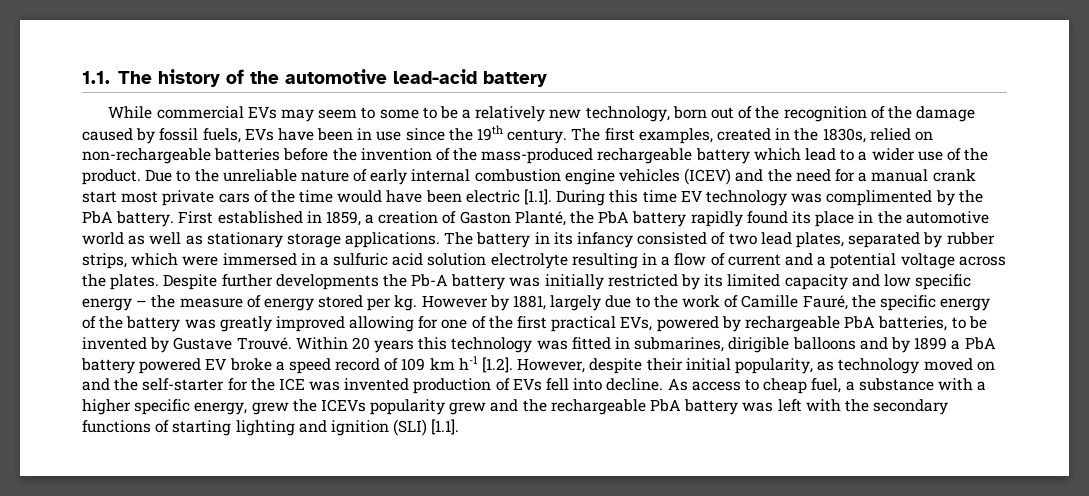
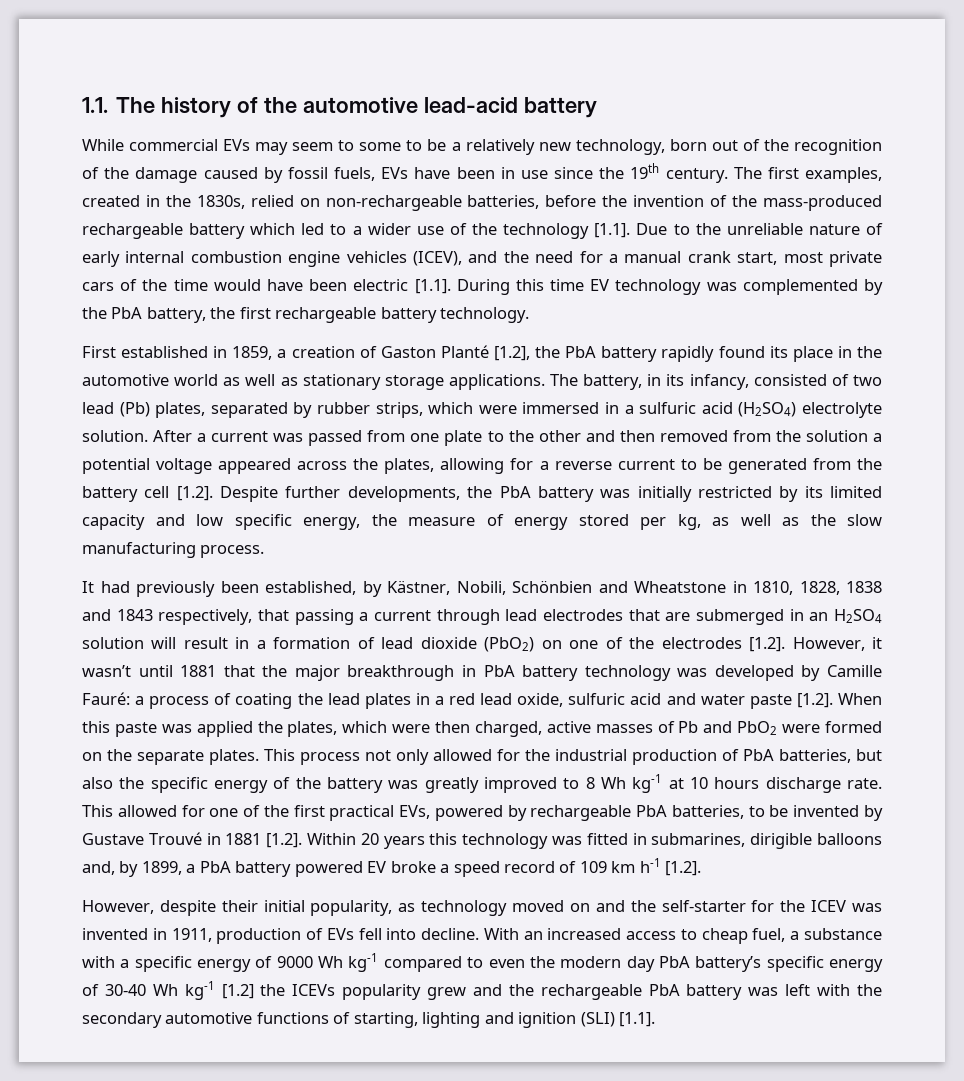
- The first examples, created in the 1830s, relied on non-rechargeable batteries before the invention of the mass-produced rechargeable battery which lead to a wider use of the product. Due to the unreliable nature of early internal combustion engine vehicles (ICEV) and the need for a manual crank start most private cars of the time would have been electric [1.1]. During this time EV technology was complimented by the PbA battery. First established in 1859, a creation of Gaston Planté, the PbA battery rapidly found its place in the automotive world as well as stationary storage applications.
+ The first examples, created in the 1830s, relied on non-rechargeable batteries, before the invention of the mass-produced rechargeable battery which led to a wider use of the technology [1.1]. Due to the unreliable nature of early internal combustion engine vehicles (ICEV), and the need for a manual crank start, most private cars of the time would have been electric [1.1]. During this time EV technology was complemented by the PbA battery, the first rechargeable battery technology.
+ First established in 1859, a creation of Gaston Planté [1.2], the PbA battery rapidly found its place in the automotive world as well as stationary storage applications.
- The battery in its infancy consisted of two lead plates, separated by rubber strips, which were immersed in a sulfuric acid solution electrolyte resulting in a flow of current and a potential voltage across the plates. Despite further developments the Pb-A battery was initially restricted by its limited capacity and low specific energy – the measure of energy stored per kg. However by 1881, largely due to the work of Camille Fauré, the specific energy of the battery was greatly improved allowing for one of the first practical EVs, powered by rechargeable PbA batteries, to be invented by Gustave Trouvé. Within 20 years this technology was fitted in submarines, dirigible balloons and by 1899 a PbA battery powered EV broke a speed record of 109 km h-1 [1.2]. However, despite their initial popularity, as technology moved on and the self-starter for the ICE was invented production of EVs fell into decline.
+ The battery, in its infancy, consisted of two lead (Pb) plates, separated by rubber strips, which were immersed in a sulfuric acid (H2SO4) electrolyte solution. After a current was passed from one plate to the other and then removed from the solution a potential voltage appeared across the plates, allowing for a reverse current to be generated from the battery cell [1.2]. Despite further developments, the PbA battery was initially restricted by its limited capacity and low specific energy, the measure of energy stored per kg, as well as the slow manufacturing process.
+ It had previously been established, by Kӓstner, Nobili, Schönbien and Wheatstone in 1810, 1828, 1838 and 1843 respectively, that passing a current through lead electrodes that are submerged in an H2SO4 solution will result in a formation of lead dioxide (PbO2) on one of the electrodes [1.2]. However, it wasn’t until 1881 that the major breakthrough in PbA battery technology was developed by Camille Fauré: a process of coating the lead plates in a red lead oxide, sulfuric acid and water paste [1.2]. When this paste was applied the plates, which were then charged, active masses of Pb and PbO2 were formed on the separate plates. This process not only allowed for the industrial production of PbA batteries, but also the specific energy of the battery was greatly improved to 8 Wh kg-1 at 10 hours discharge rate. This allowed for one of the first practical EVs, powered by rechargeable PbA batteries, to be invented by Gustave Trouvé in 1881 [1.2]. Within 20 years this technology was fitted in submarines, dirigible balloons and, by 1899, a PbA battery powered EV broke a speed record of 109 km h-1 [1.2].
+ However, despite their initial popularity, as technology moved on and the self-starter for the ICEV was invented in 1911, production of EVs fell into decline.
- As access to cheap fuel, a substance with a higher specific energy, grew the ICEVs popularity grew and the rechargeable PbA battery was left with the secondary functions of starting lighting and ignition (SLI) [1.1].
+ With an increased access to cheap fuel, a substance with a specific energy of 9000 Wh kg-1 compared to even the modern day PbA battery’s specific energy of 30-40 Wh kg-1 [1.2] the ICEVs popularity grew and the rechargeable PbA battery was left with the secondary automotive functions of starting, lighting and ignition (SLI) [1.1].

